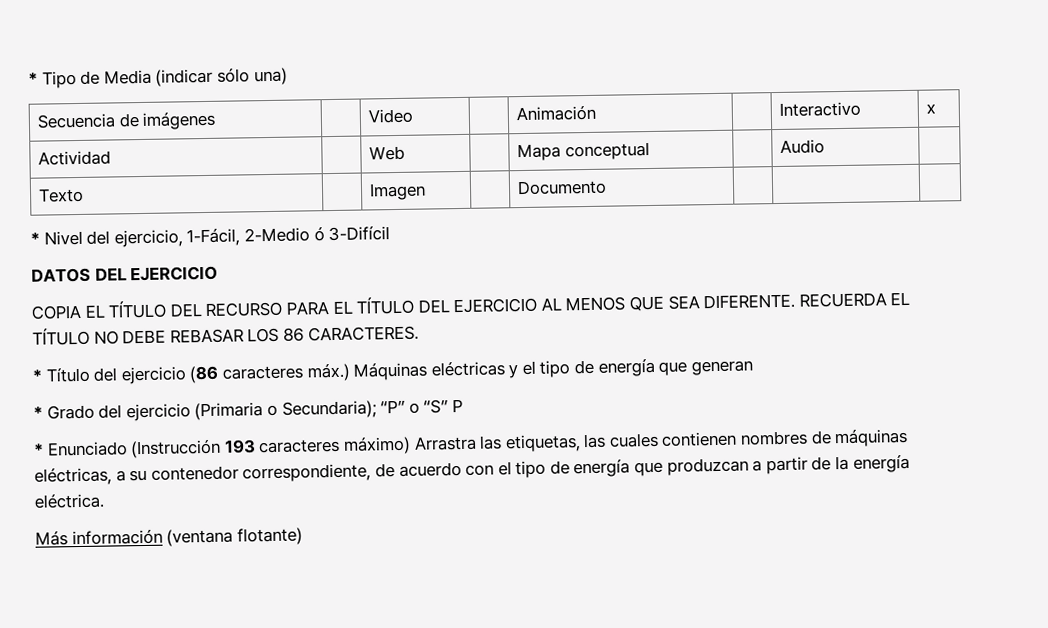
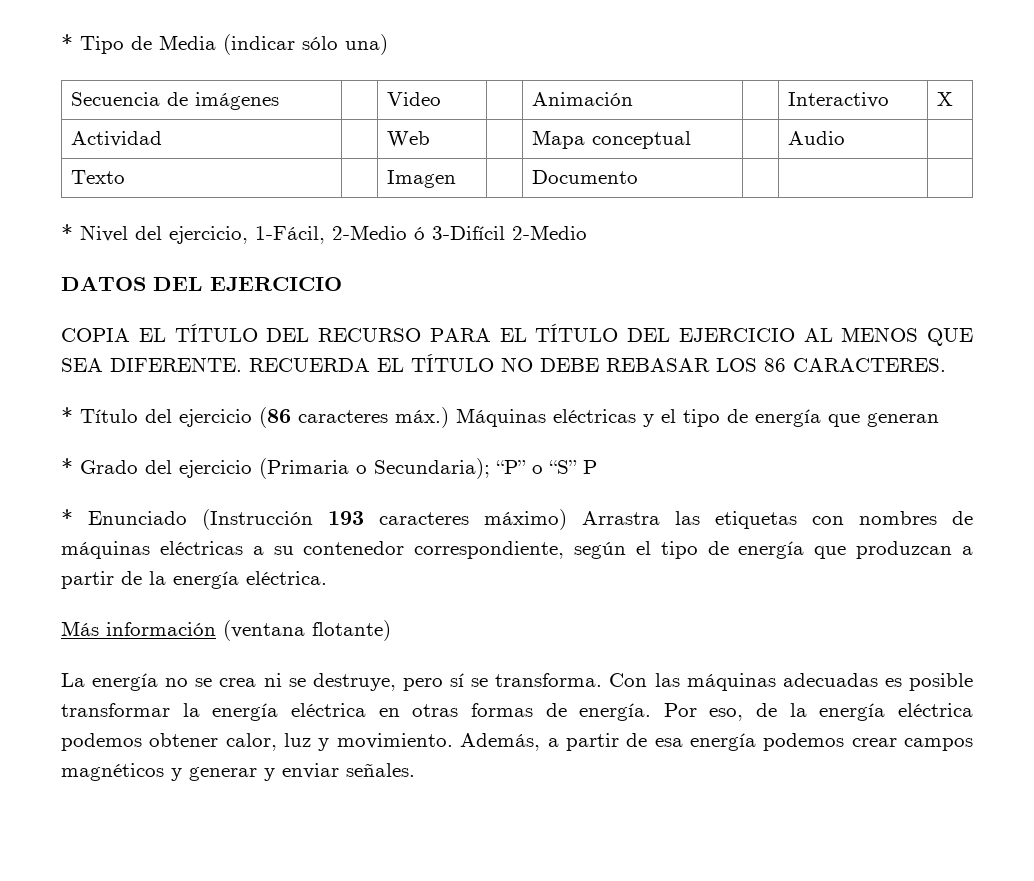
- Secuencia de imágenes | | Video | | Animación | | Interactivo | x
+ Secuencia de imágenes | | Video | | Animación | | Interactivo | X
- * Nivel del ejercicio, 1-Fácil, 2-Medio ó 3-Difícil
+ * Nivel del ejercicio, 1-Fácil, 2-Medio ó 3-Difícil 2-Medio
- * Enunciado (Instrucción 193 caracteres máximo) Arrastra las etiquetas, las cuales contienen nombres de máquinas eléctricas, a su contenedor correspondiente, de acuerdo con el tipo de energía que produzcan a partir de la energía eléctrica.
+ * Enunciado (Instrucción 193 caracteres máximo) Arrastra las etiquetas con nombres de máquinas eléctricas a su contenedor correspondiente, según el tipo de energía que produzcan a partir de la energía eléctrica.
+ La energía no se crea ni se destruye, pero sí se transforma. Con las máquinas adecuadas es posible transformar la energía eléctrica en otras formas de energía. Por eso, de la energía eléctrica podemos obtener calor, luz y movimiento. Además, a partir de esa energía podemos crear campos magnéticos y generar y enviar señales.

